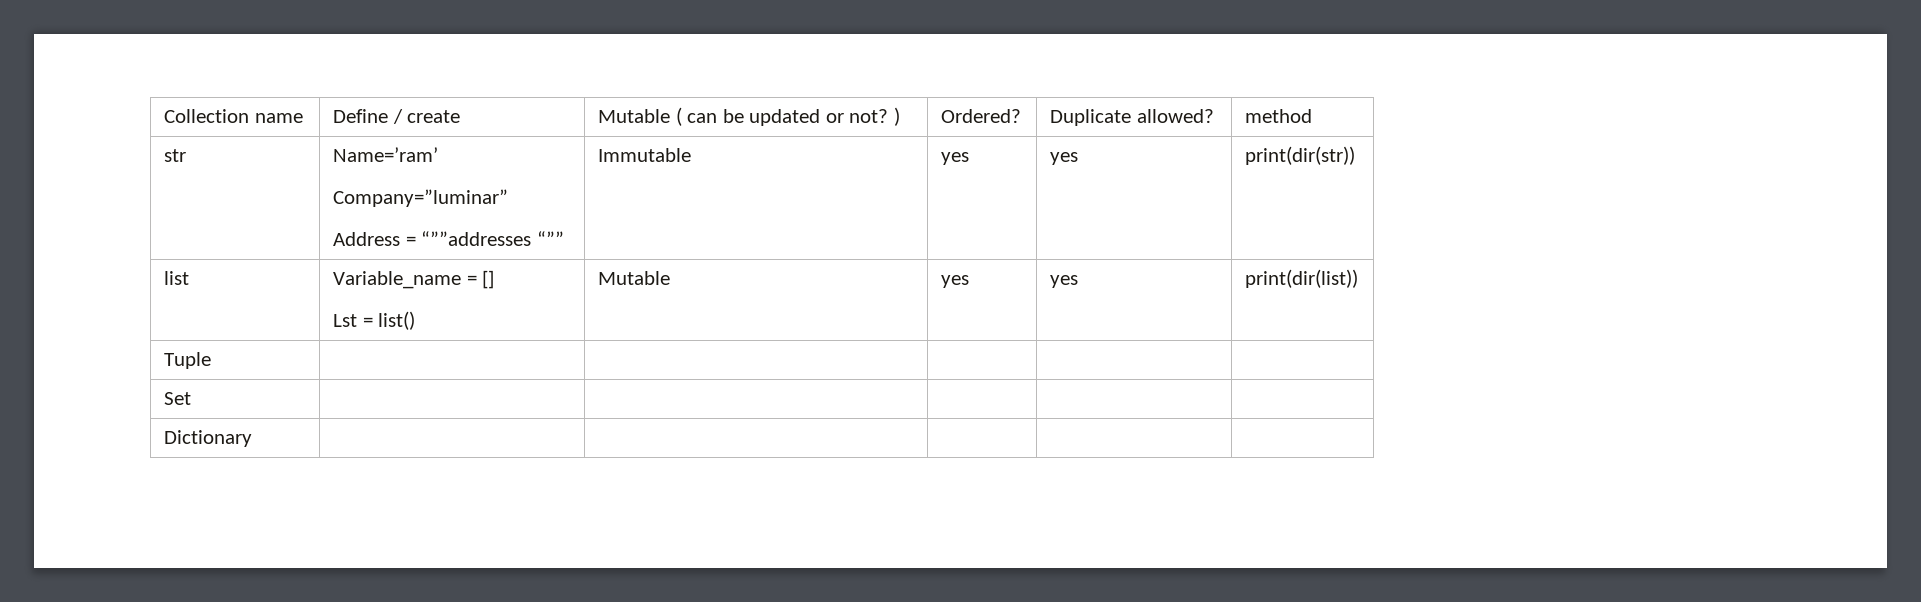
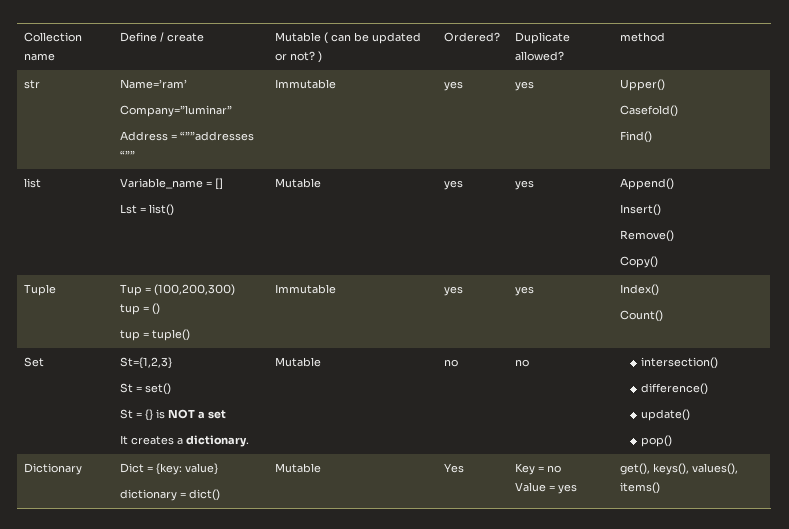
  str | Name=’ram’
  Company=”luminar”
- Address = “””addresses “”” | Immutable | yes | yes | print(dir(str))
+ Address = “””addresses “”” | Immutable | yes | yes | Upper()
+ Casefold()
+ Find()
  list | Variable_name = []
- Lst = list() | Mutable | yes | yes | print(dir(list))
- Tuple | | | | |
- Set | | | | |
- Dictionary | | | | |
+ Lst = list() | Mutable | yes | yes | Append()
+ Insert()
+ Remove()
+ Copy()
+ Tuple | Tup = (100,200,300)
+ tup = ()
+ tup = tuple() | Immutable | yes | yes | Index()
+ Count()
+ Set | St={1,2,3}
+ St = set()
+ St = {} is NOT a set
+ It creates a dictionary. | Mutable | no | no | intersection()
+ difference()
+ update()
+ pop()
+ Dictionary | Dict = {key: value}
+ dictionary = dict() | Mutable | Yes | Key = no
+ Value = yes | get(), keys(), values(), items()

